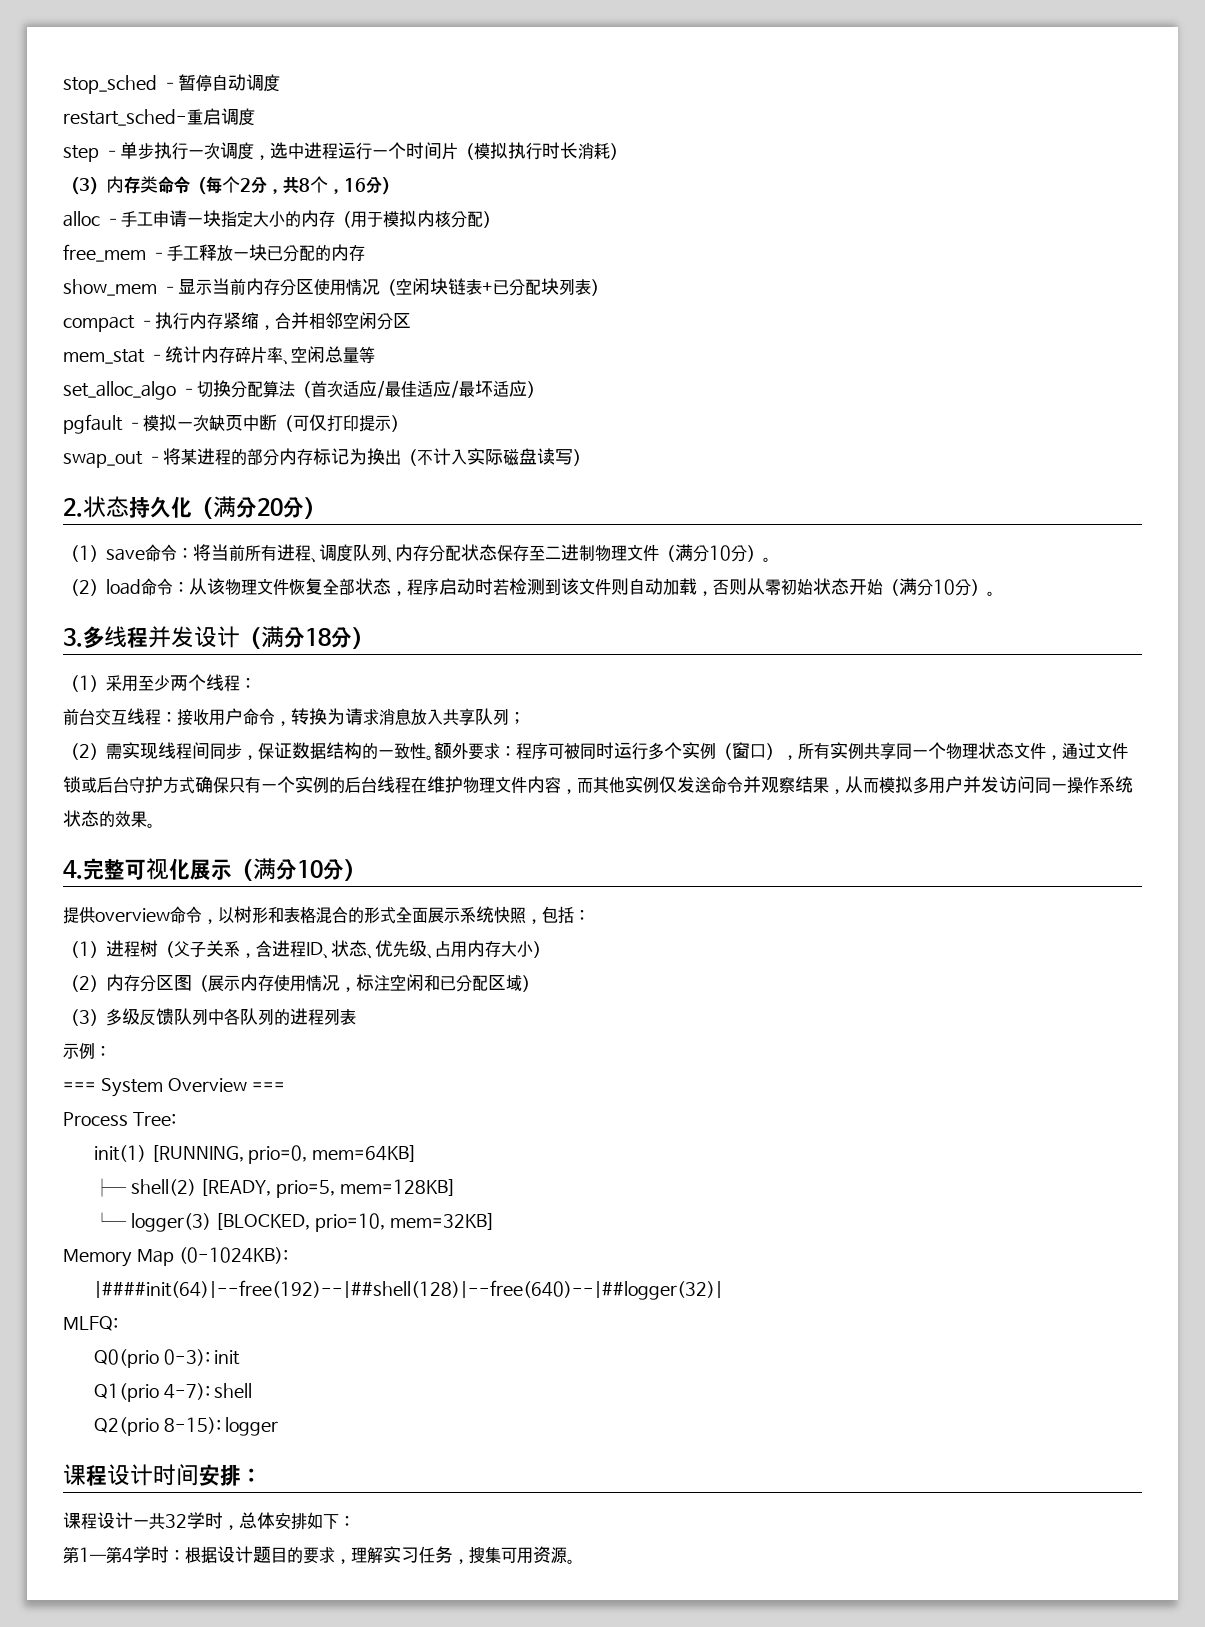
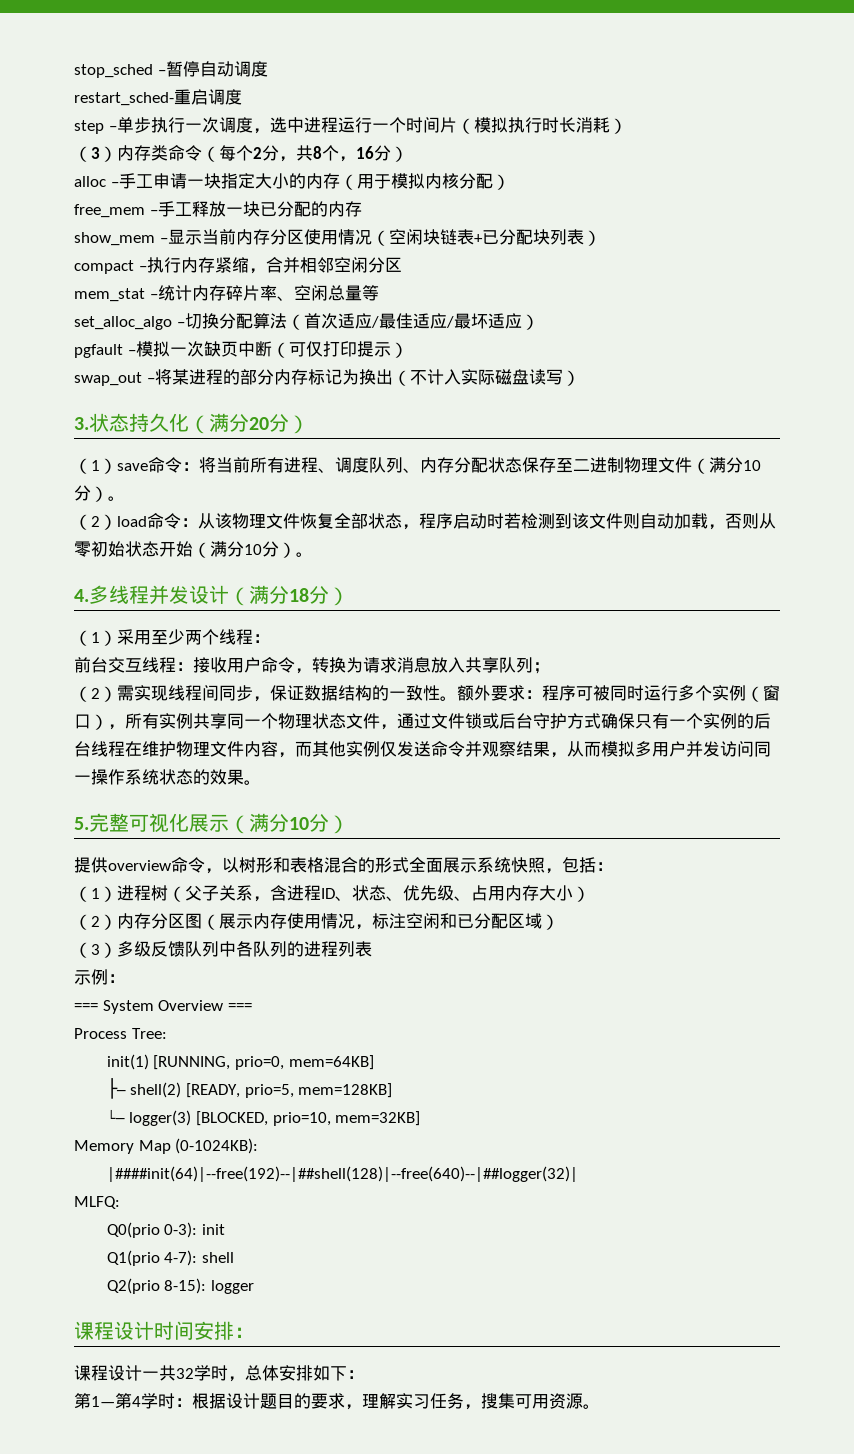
- 2.状态持久化（满分20分）
+ 3.状态持久化（满分20分）
- 3.多线程并发设计（满分18分）
+ 4.多线程并发设计（满分18分）
- 4.完整可视化展示（满分10分）
+ 5.完整可视化展示（满分10分）

